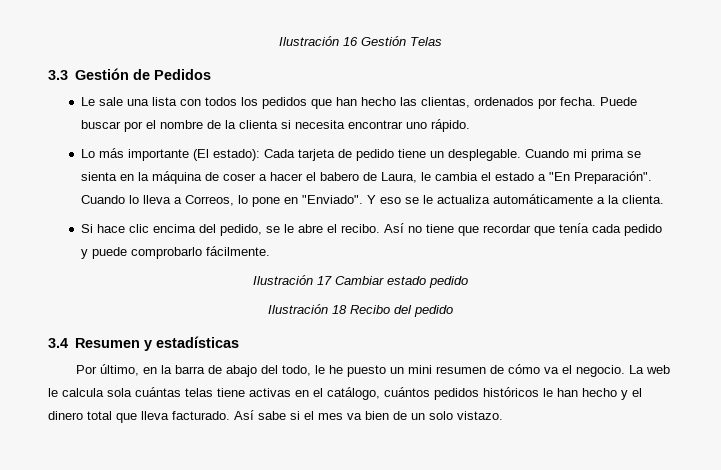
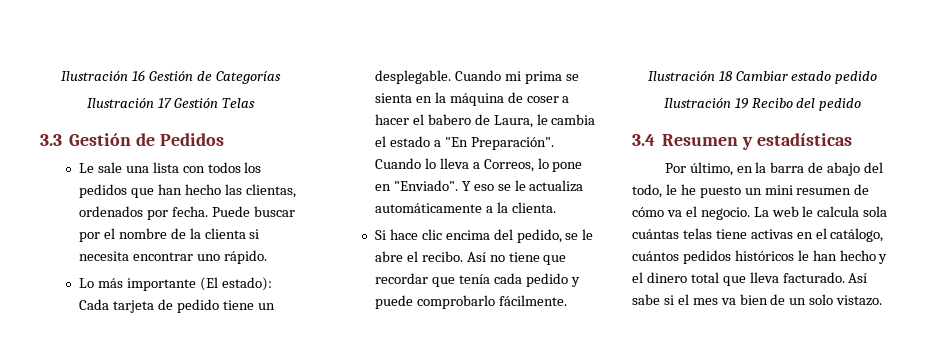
- Ilustración 16 Gestión Telas
+ Ilustración 16 Gestión de Categorías
+ Ilustración 17 Gestión Telas
- Ilustración 17 Cambiar estado pedido
+ Ilustración 18 Cambiar estado pedido
- Ilustración 18 Recibo del pedido
+ Ilustración 19 Recibo del pedido

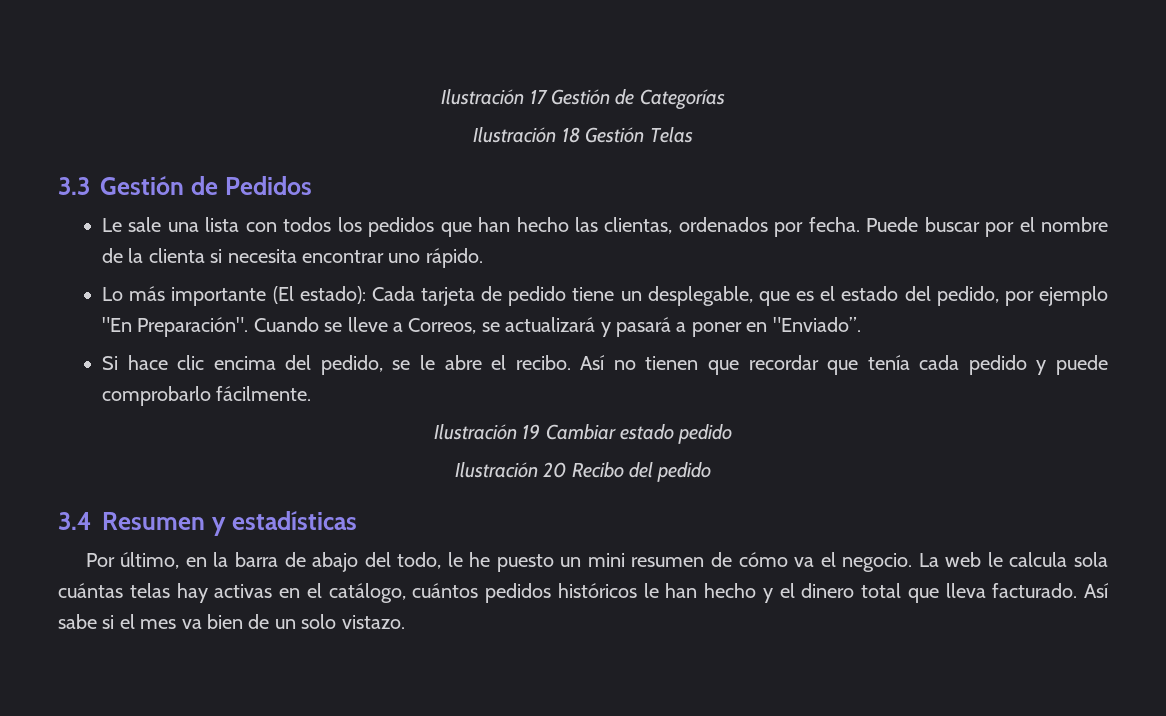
- Ilustración 16 Gestión de Categorías
+ Ilustración 17 Gestión de Categorías
- Ilustración 17 Gestión Telas
+ Ilustración 18 Gestión Telas
- Lo más importante (El estado): Cada tarjeta de pedido tiene un desplegable. Cuando mi prima se sienta en la máquina de coser a hacer el babero de Laura, le cambia el estado a "En Preparación". Cuando lo lleva a Correos, lo pone en "Enviado". Y eso se le actualiza automáticamente a la clienta.
+ Lo más importante (El estado): Cada tarjeta de pedido tiene un desplegable, que es el estado del pedido, por ejemplo "En Preparación". Cuando se lleve a Correos, se actualizará y pasará a poner en "Enviado”.
- Así no tiene que recordar que tenía cada pedido y puede comprobarlo fácilmente.
+ Así no tienen que recordar que tenía cada pedido y puede comprobarlo fácilmente.
- Ilustración 18 Cambiar estado pedido
+ Ilustración 19 Cambiar estado pedido
- Ilustración 19 Recibo del pedido
+ Ilustración 20 Recibo del pedido
- La web le calcula sola cuántas telas tiene activas en el catálogo, cuántos pedidos históricos le han hecho y el dinero total que lleva facturado.
+ La web le calcula sola cuántas telas hay activas en el catálogo, cuántos pedidos históricos le han hecho y el dinero total que lleva facturado.

